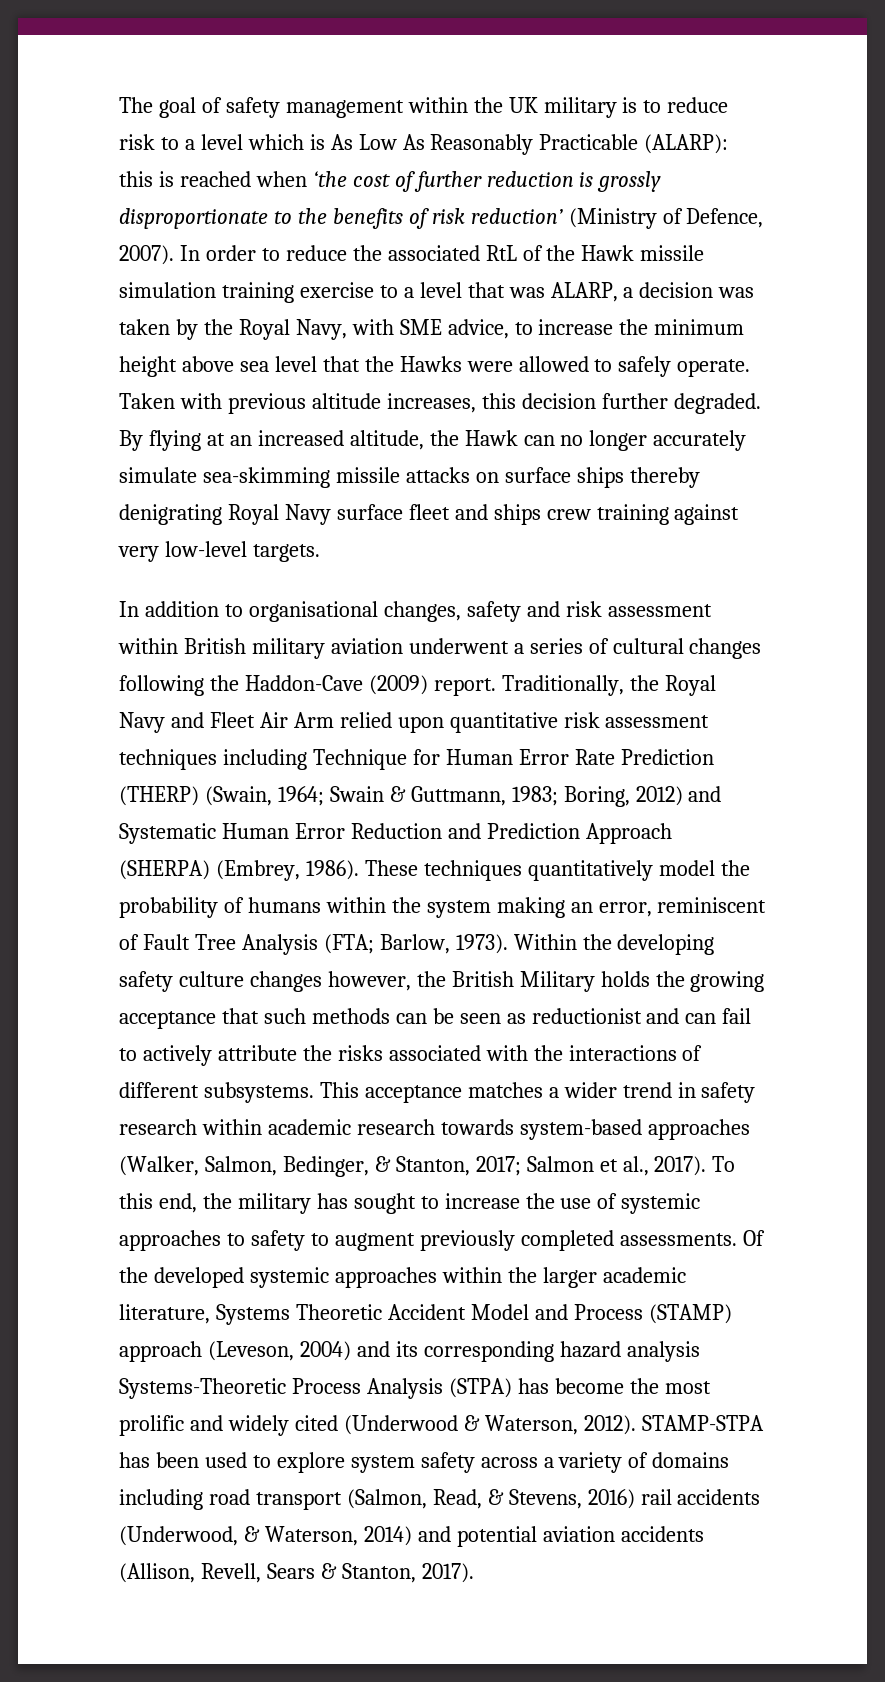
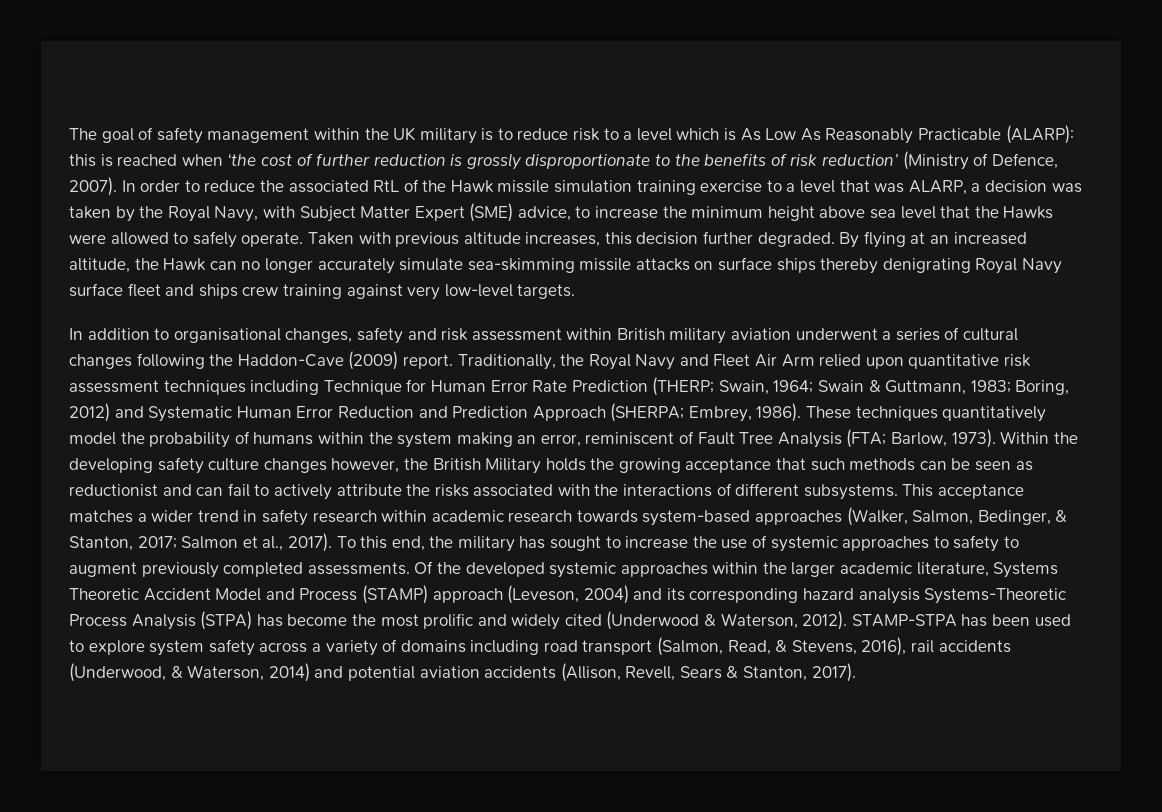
- In order to reduce the associated RtL of the Hawk missile simulation training exercise to a level that was ALARP, a decision was taken by the Royal Navy, with SME advice, to increase the minimum height above sea level that the Hawks were allowed to safely operate.
+ In order to reduce the associated RtL of the Hawk missile simulation training exercise to a level that was ALARP, a decision was taken by the Royal Navy, with Subject Matter Expert (SME) advice, to increase the minimum height above sea level that the Hawks were allowed to safely operate.
- Traditionally, the Royal Navy and Fleet Air Arm relied upon quantitative risk assessment techniques including Technique for Human Error Rate Prediction (THERP) (Swain, 1964; Swain & Guttmann, 1983; Boring, 2012) and Systematic Human Error Reduction and Prediction Approach (SHERPA) (Embrey, 1986).
+ Traditionally, the Royal Navy and Fleet Air Arm relied upon quantitative risk assessment techniques including Technique for Human Error Rate Prediction (THERP; Swain, 1964; Swain & Guttmann, 1983; Boring, 2012) and Systematic Human Error Reduction and Prediction Approach (SHERPA; Embrey, 1986).
- STAMP-STPA has been used to explore system safety across a variety of domains including road transport (Salmon, Read, & Stevens, 2016) rail accidents (Underwood, & Waterson, 2014) and potential aviation accidents (Allison, Revell, Sears & Stanton, 2017).
+ STAMP-STPA has been used to explore system safety across a variety of domains including road transport (Salmon, Read, & Stevens, 2016), rail accidents (Underwood, & Waterson, 2014) and potential aviation accidents (Allison, Revell, Sears & Stanton, 2017).

